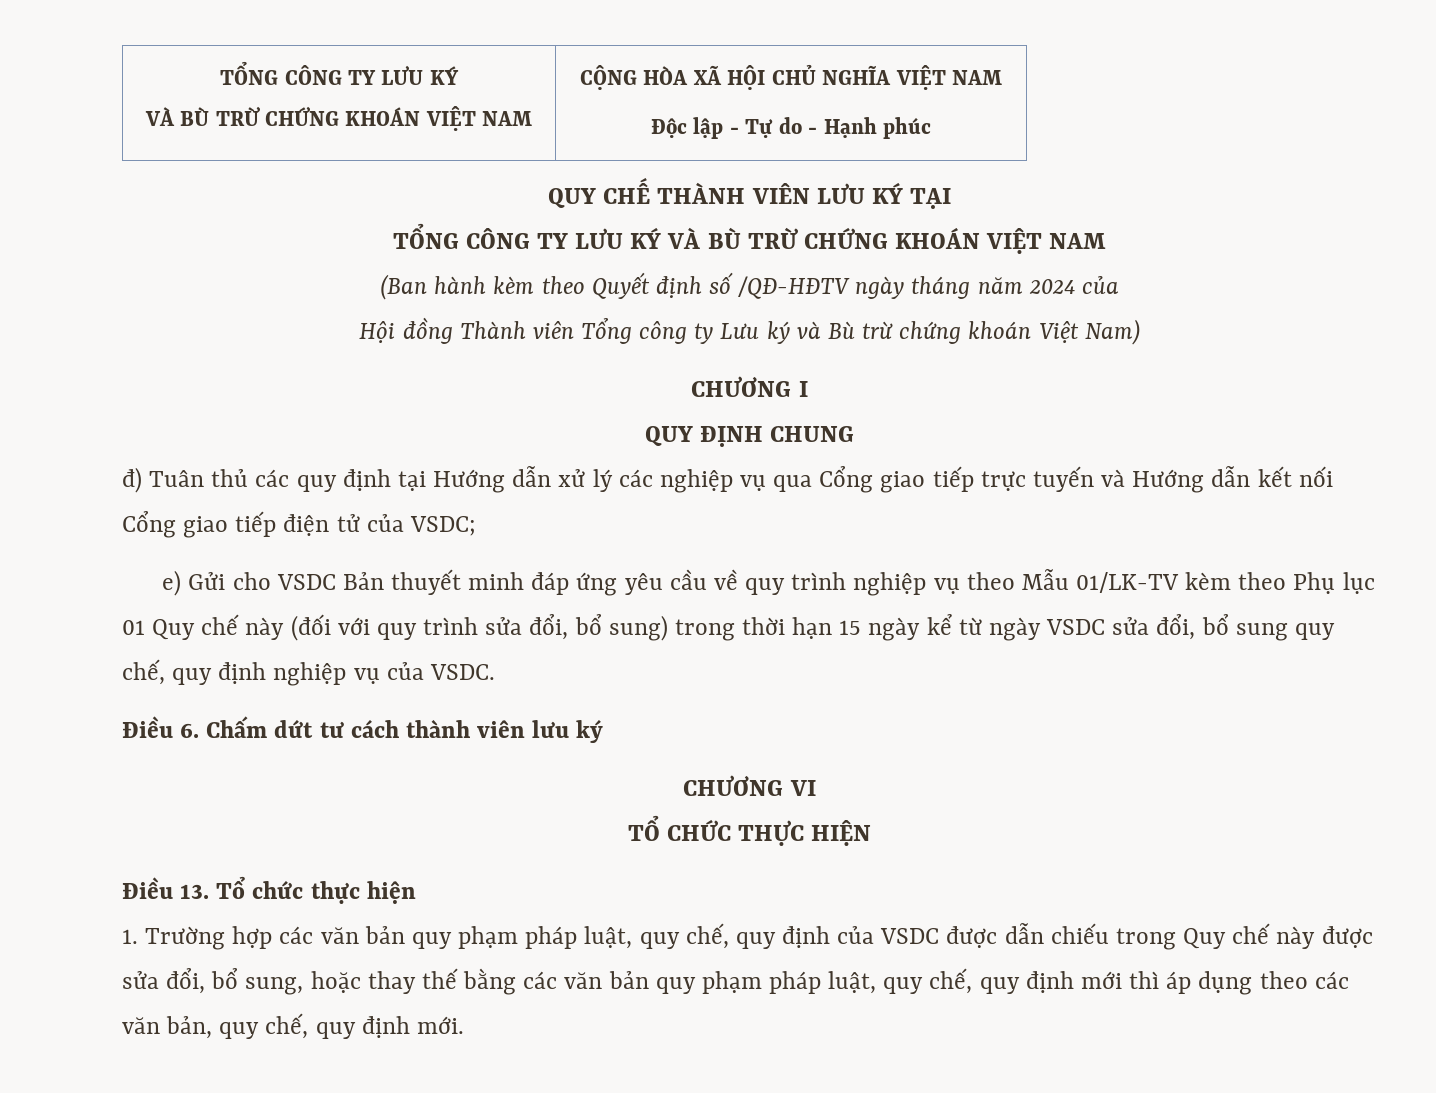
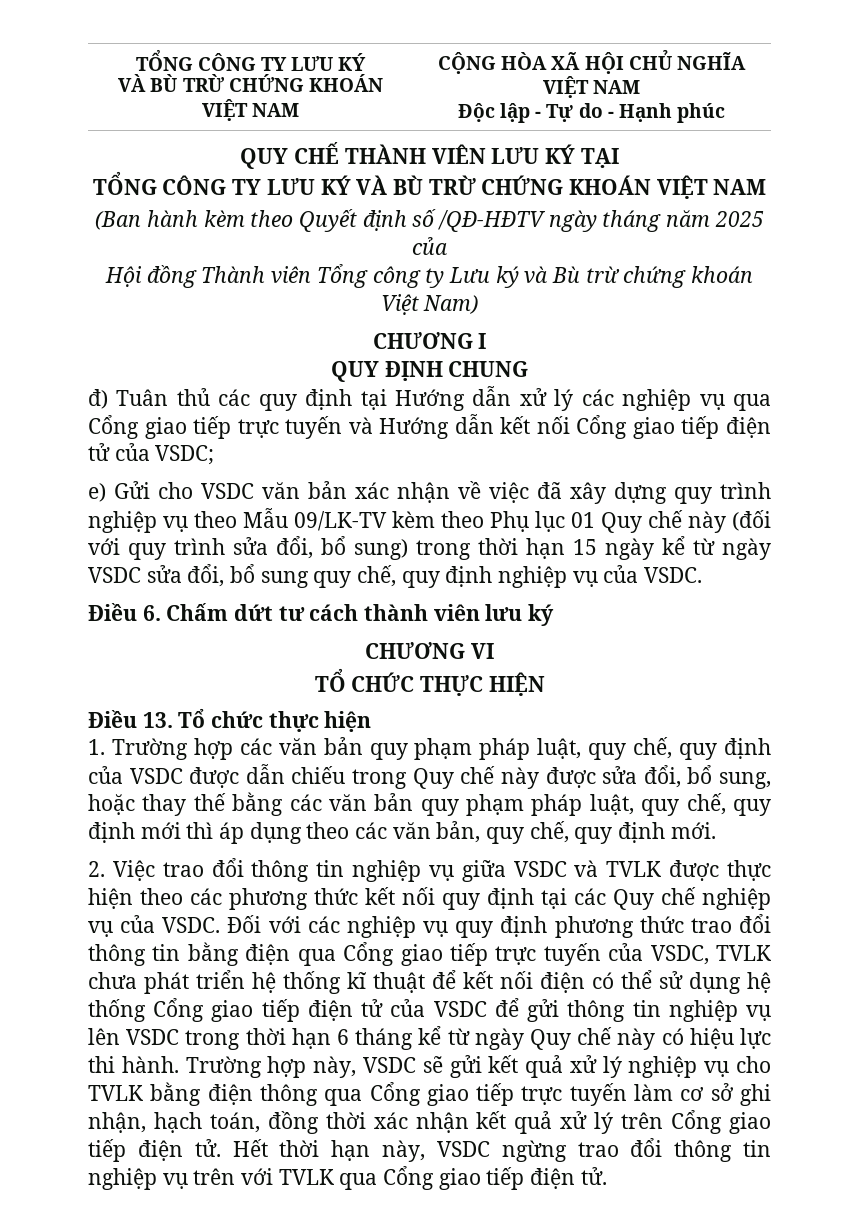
- (Ban hành kèm theo Quyết định số /QĐ-HĐTV ngày tháng năm 2024 của
+ (Ban hành kèm theo Quyết định số /QĐ-HĐTV ngày tháng năm 2025 của
- e) Gửi cho VSDC Bản thuyết minh đáp ứng yêu cầu về quy trình nghiệp vụ theo Mẫu 01/LK-TV kèm theo Phụ lục 01 Quy chế này (đối với quy trình sửa đổi, bổ sung) trong thời hạn 15 ngày kể từ ngày VSDC sửa đổi, bổ sung quy chế, quy định nghiệp vụ của VSDC.
+ e) Gửi cho VSDC văn bản xác nhận về việc đã xây dựng quy trình nghiệp vụ theo Mẫu 09/LK-TV kèm theo Phụ lục 01 Quy chế này (đối với quy trình sửa đổi, bổ sung) trong thời hạn 15 ngày kể từ ngày VSDC sửa đổi, bổ sung quy chế, quy định nghiệp vụ của VSDC.
+ 2. Việc trao đổi thông tin nghiệp vụ giữa VSDC và TVLK được thực hiện theo các phương thức kết nối quy định tại các Quy chế nghiệp vụ của VSDC. Đối với các nghiệp vụ quy định phương thức trao đổi thông tin bằng điện qua Cổng giao tiếp trực tuyến của VSDC, TVLK chưa phát triển hệ thống kĩ thuật để kết nối điện có thể sử dụng hệ thống Cổng giao tiếp điện tử của VSDC để gửi thông tin nghiệp vụ lên VSDC trong thời hạn 6 tháng kể từ ngày Quy chế này có hiệu lực thi hành. Trường hợp này, VSDC sẽ gửi kết quả xử lý nghiệp vụ cho TVLK bằng điện thông qua Cổng giao tiếp trực tuyến làm cơ sở ghi nhận, hạch toán, đồng thời xác nhận kết quả xử lý trên Cổng giao tiếp điện tử. Hết thời hạn này, VSDC ngừng trao đổi thông tin nghiệp vụ trên với TVLK qua Cổng giao tiếp điện tử.

